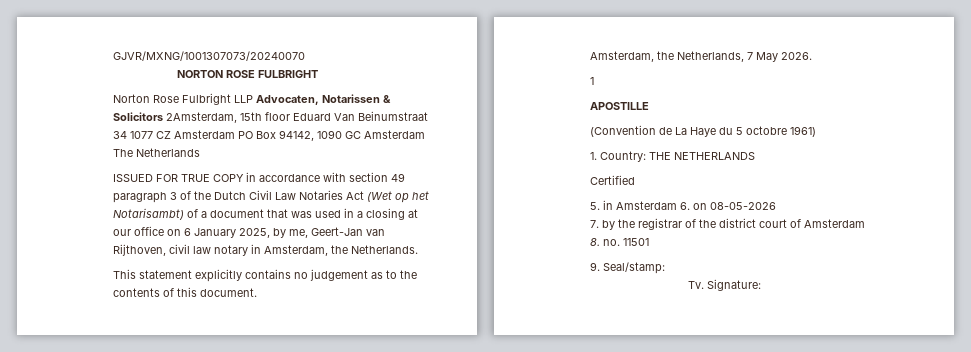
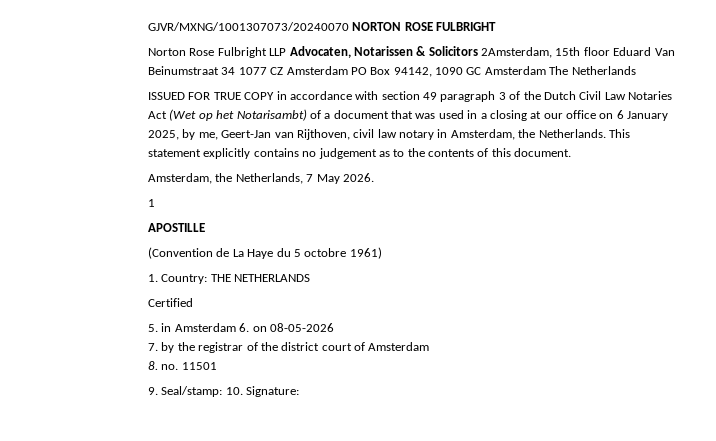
- GJVR/MXNG/1001307073/20240070
- NORTON ROSE FULBRIGHT
+ GJVR/MXNG/1001307073/20240070 NORTON ROSE FULBRIGHT
- ISSUED FOR TRUE COPY in accordance with section 49 paragraph 3 of the Dutch Civil Law Notaries Act (Wet op het Notarisambt) of a document that was used in a closing at our office on 6 January 2025, by me, Geert-Jan van Rijthoven, civil law notary in Amsterdam, the Netherlands.
- This statement explicitly contains no judgement as to the contents of this document.
+ ISSUED FOR TRUE COPY in accordance with section 49 paragraph 3 of the Dutch Civil Law Notaries Act (Wet op het Notarisambt) of a document that was used in a closing at our office on 6 January 2025, by me, Geert-Jan van Rijthoven, civil law notary in Amsterdam, the Netherlands. This statement explicitly contains no judgement as to the contents of this document.
- 9. Seal/stamp:
- Tv. Signature:
+ 9. Seal/stamp: 10. Signature:

